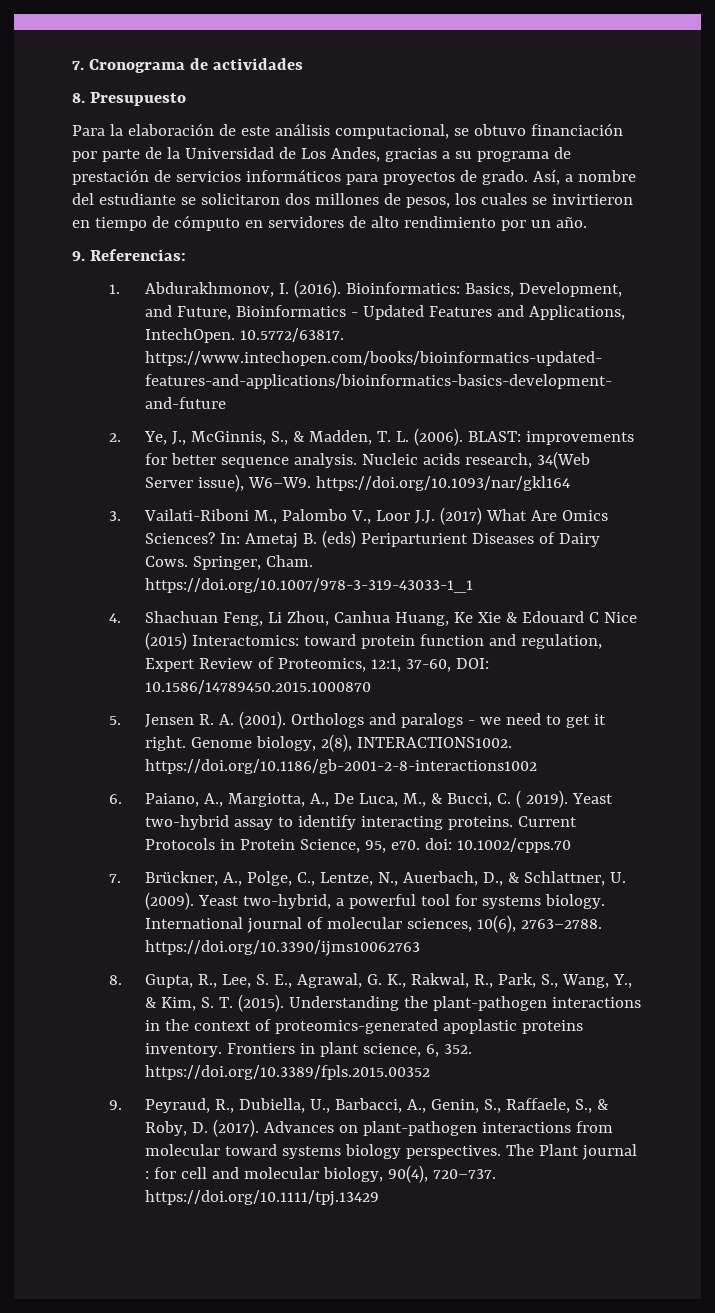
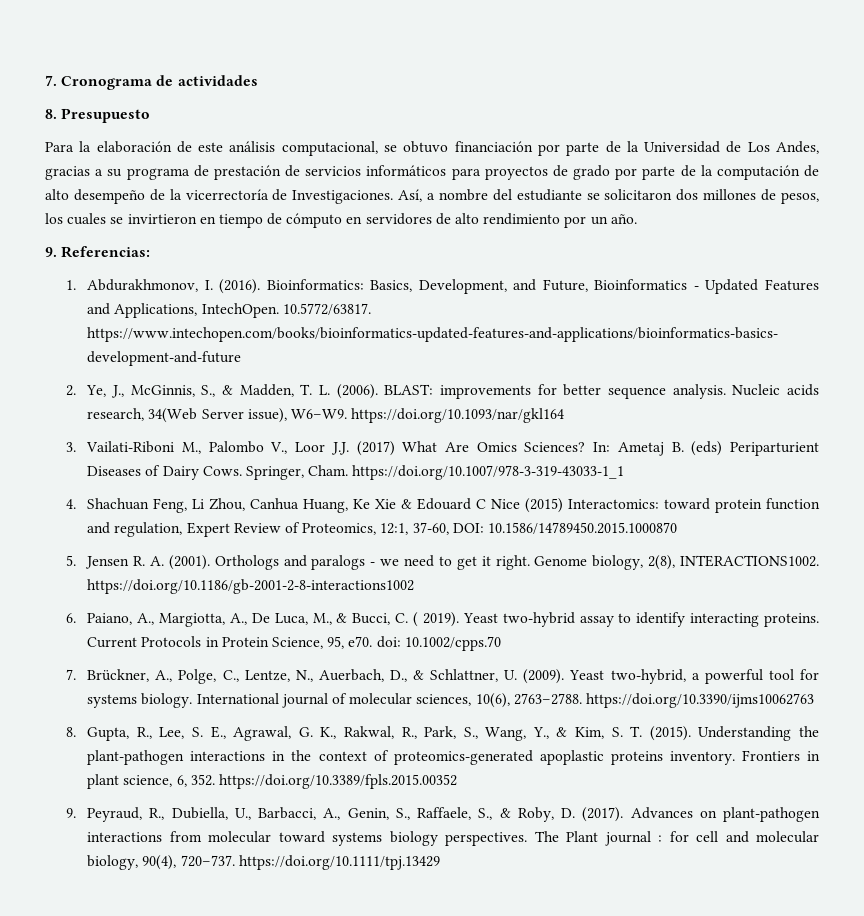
- Para la elaboración de este análisis computacional, se obtuvo financiación por parte de la Universidad de Los Andes, gracias a su programa de prestación de servicios informáticos para proyectos de grado.
+ Para la elaboración de este análisis computacional, se obtuvo financiación por parte de la Universidad de Los Andes, gracias a su programa de prestación de servicios informáticos para proyectos de grado por parte de la computación de alto desempeño de la vicerrectoría de Investigaciones.

